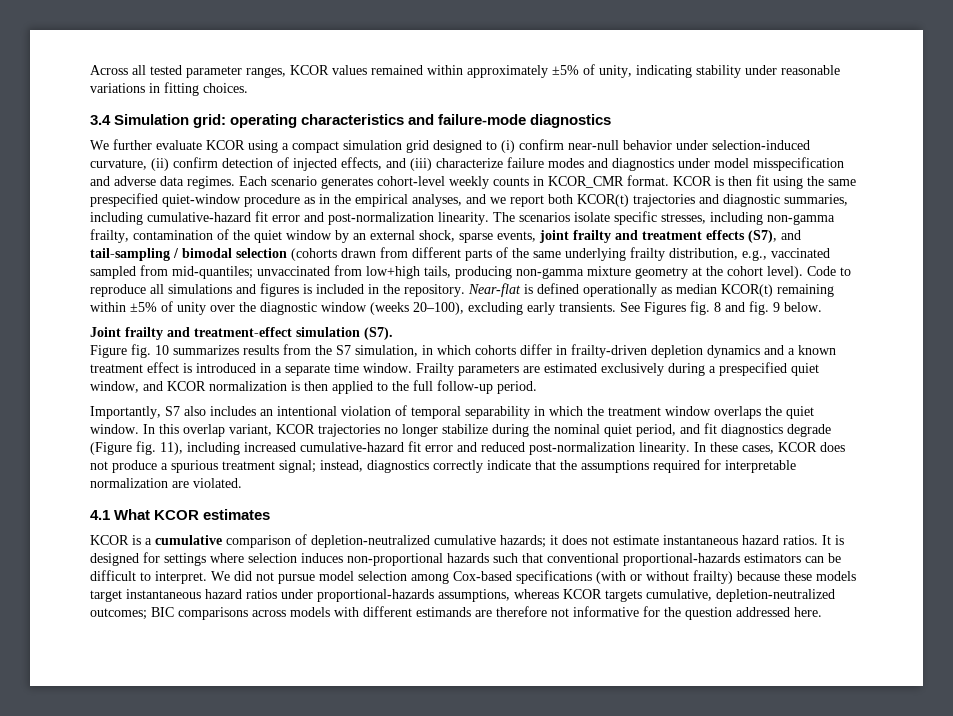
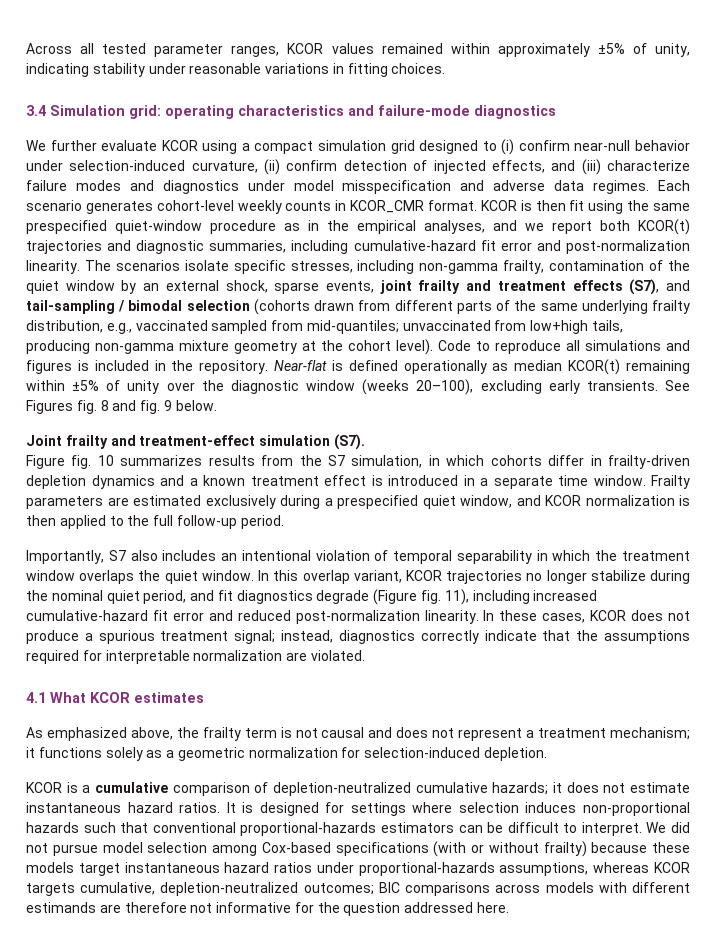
+ As emphasized above, the frailty term is not causal and does not represent a treatment mechanism; it functions solely as a geometric normalization for selection-induced depletion.

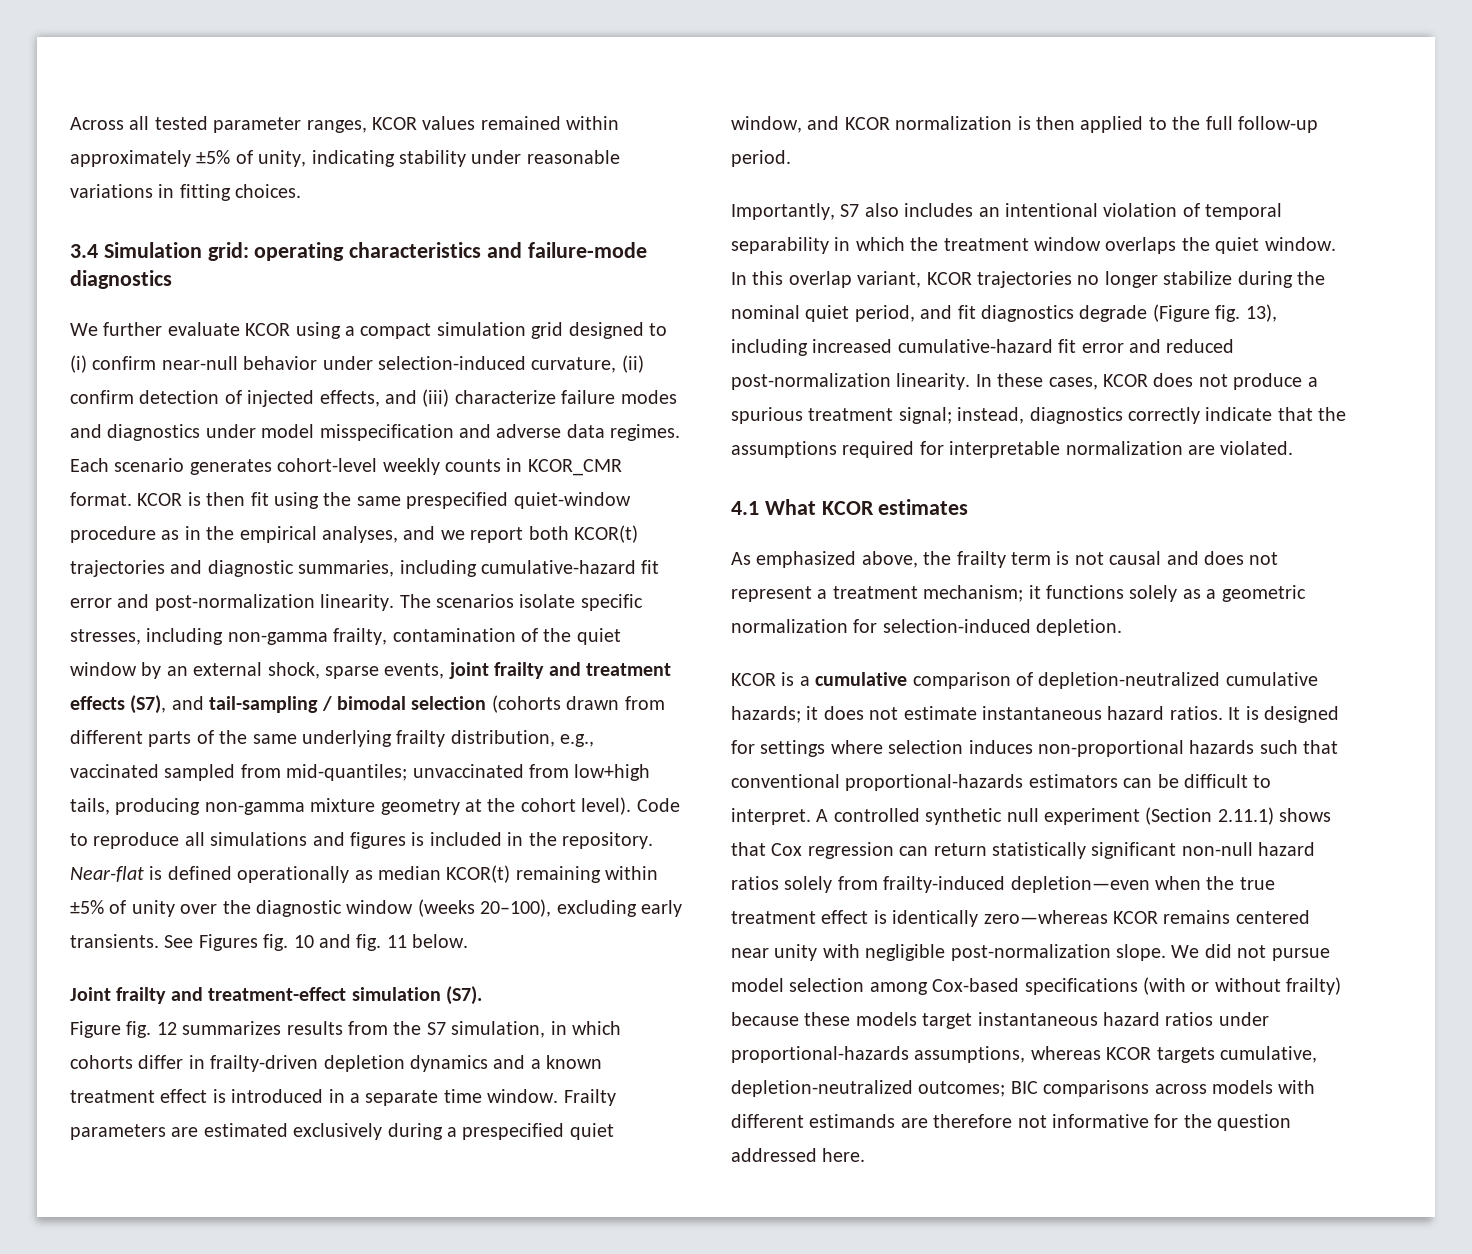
- See Figures fig. 8 and fig. 9 below.
+ See Figures fig. 10 and fig. 11 below.
- Figure fig. 10 summarizes results from the S7 simulation, in which cohorts differ in frailty-driven depletion dynamics and a known treatment effect is introduced in a separate time window.
+ Figure fig. 12 summarizes results from the S7 simulation, in which cohorts differ in frailty-driven depletion dynamics and a known treatment effect is introduced in a separate time window.
- In this overlap variant, KCOR trajectories no longer stabilize during the nominal quiet period, and fit diagnostics degrade (Figure fig. 11), including increased cumulative-hazard fit error and reduced post-normalization linearity.
+ In this overlap variant, KCOR trajectories no longer stabilize during the nominal quiet period, and fit diagnostics degrade (Figure fig. 13), including increased cumulative-hazard fit error and reduced post-normalization linearity.
+ A controlled synthetic null experiment (Section 2.11.1) shows that Cox regression can return statistically significant non-null hazard ratios solely from frailty-induced depletion—even when the true treatment effect is identically zero—whereas KCOR remains centered near unity with negligible post-normalization slope.

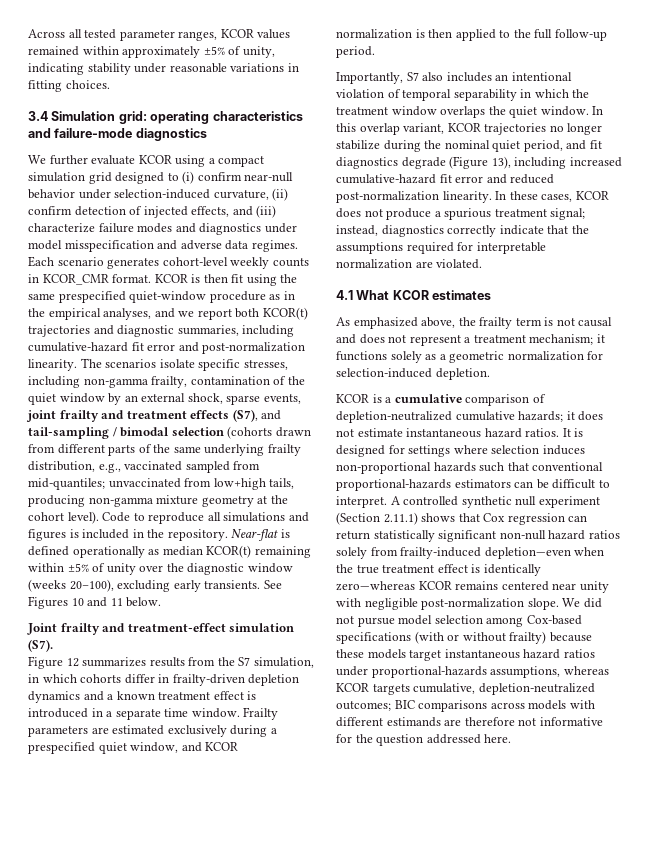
- See Figures fig. 10 and fig. 11 below.
+ See Figures 10 and 11 below.
- Figure fig. 12 summarizes results from the S7 simulation, in which cohorts differ in frailty-driven depletion dynamics and a known treatment effect is introduced in a separate time window.
+ Figure 12 summarizes results from the S7 simulation, in which cohorts differ in frailty-driven depletion dynamics and a known treatment effect is introduced in a separate time window.
- In this overlap variant, KCOR trajectories no longer stabilize during the nominal quiet period, and fit diagnostics degrade (Figure fig. 13), including increased cumulative-hazard fit error and reduced post-normalization linearity.
+ In this overlap variant, KCOR trajectories no longer stabilize during the nominal quiet period, and fit diagnostics degrade (Figure 13), including increased cumulative-hazard fit error and reduced post-normalization linearity.

